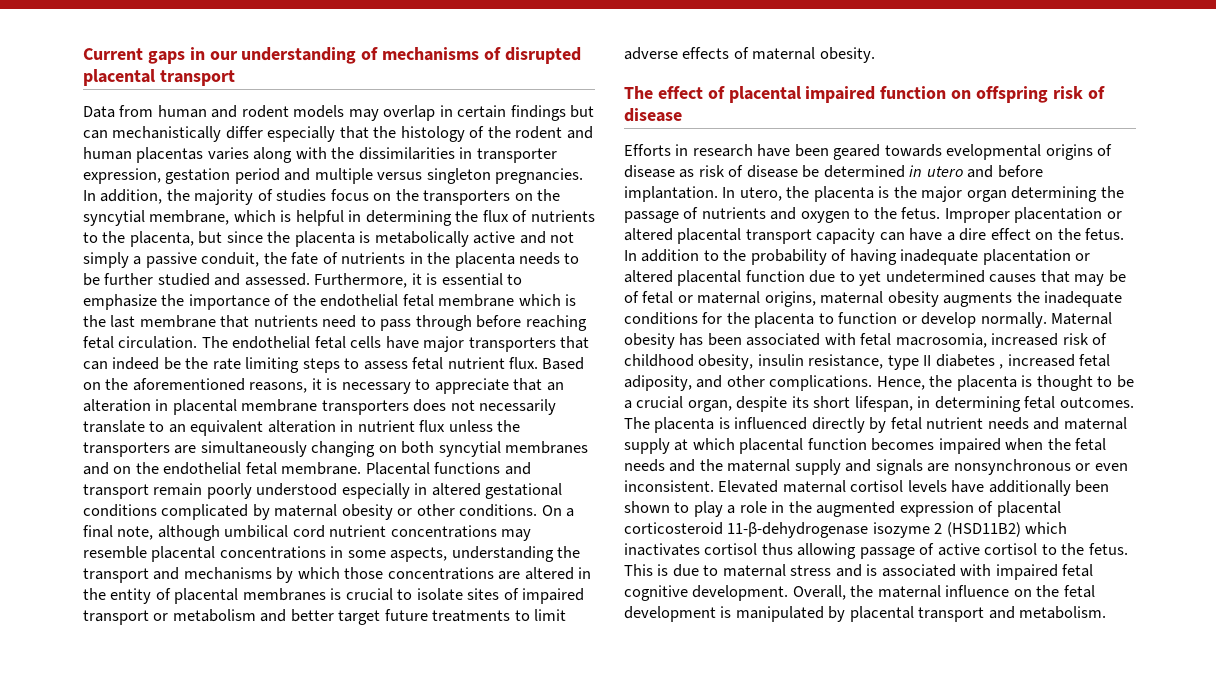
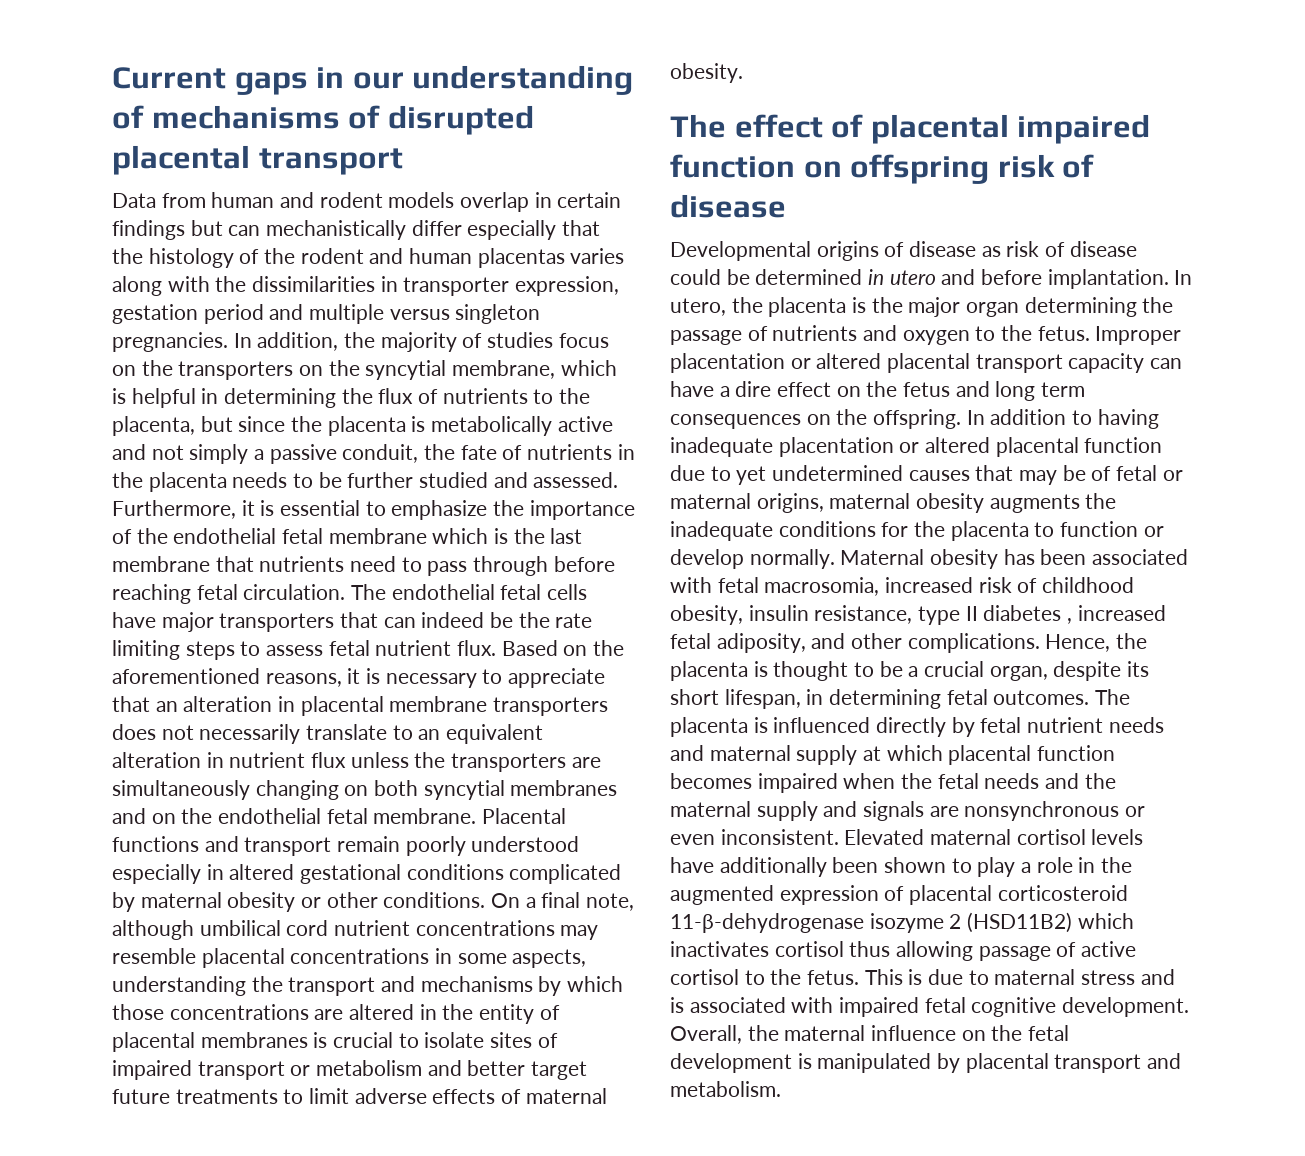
- Data from human and rodent models may overlap in certain findings but can mechanistically differ especially that the histology of the rodent and human placentas varies along with the dissimilarities in transporter expression, gestation period and multiple versus singleton pregnancies.
+ Data from human and rodent models overlap in certain findings but can mechanistically differ especially that the histology of the rodent and human placentas varies along with the dissimilarities in transporter expression, gestation period and multiple versus singleton pregnancies.
- Efforts in research have been geared towards evelopmental origins of disease as risk of disease be determined in utero and before implantation.
+ Developmental origins of disease as risk of disease could be determined in utero and before implantation.
- Improper placentation or altered placental transport capacity can have a dire effect on the fetus. In addition to the probability of having inadequate placentation or altered placental function due to yet undetermined causes that may be of fetal or maternal origins, maternal obesity augments the inadequate conditions for the placenta to function or develop normally.
+ Improper placentation or altered placental transport capacity can have a dire effect on the fetus and long term consequences on the offspring. In addition to having inadequate placentation or altered placental function due to yet undetermined causes that may be of fetal or maternal origins, maternal obesity augments the inadequate conditions for the placenta to function or develop normally.

